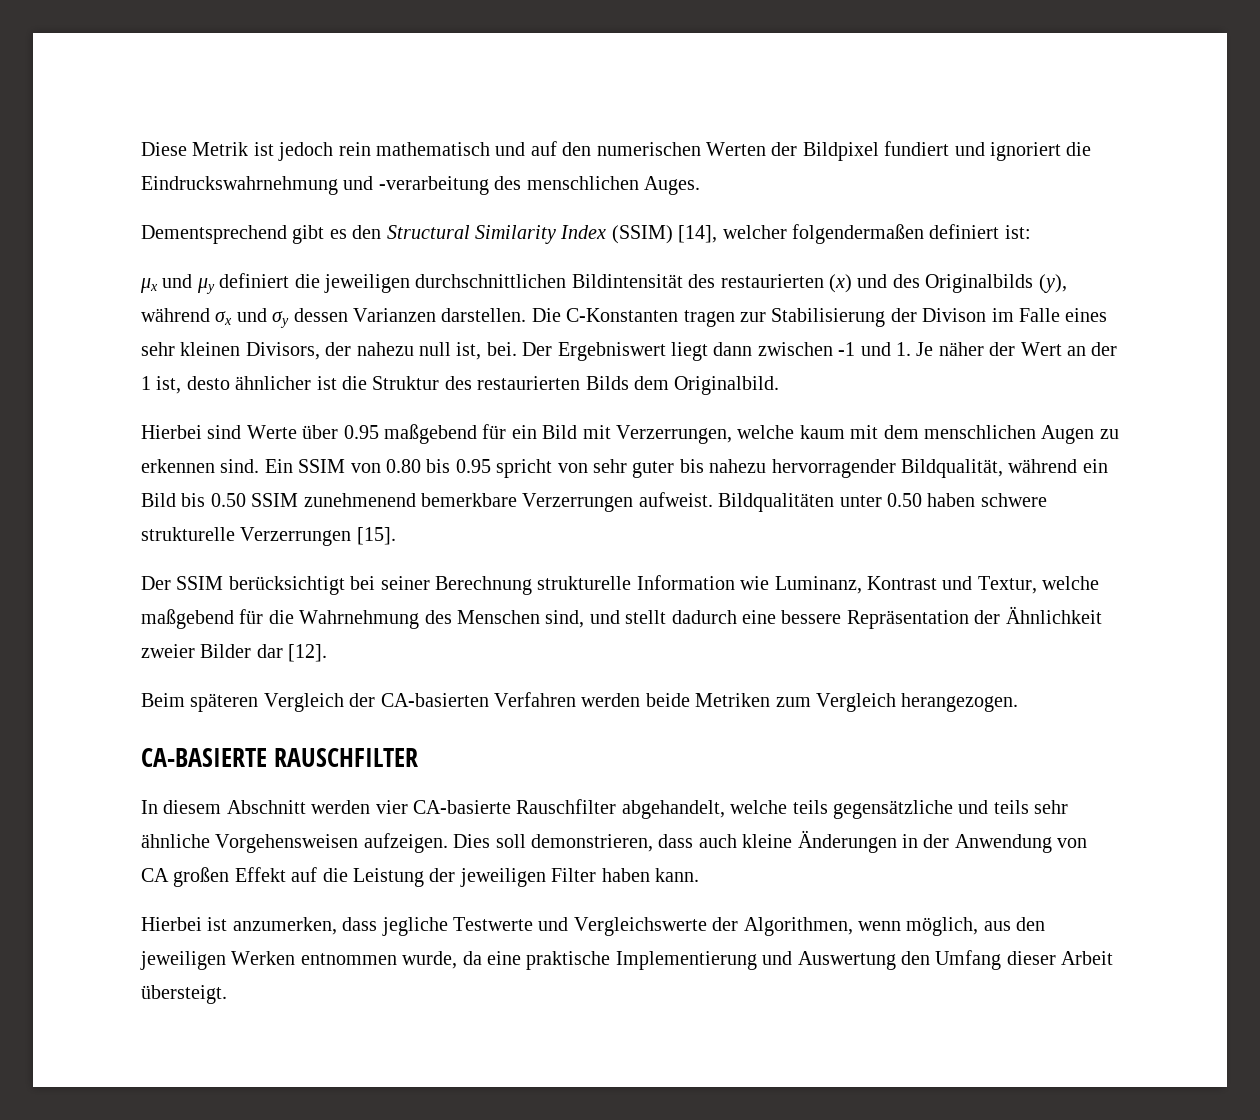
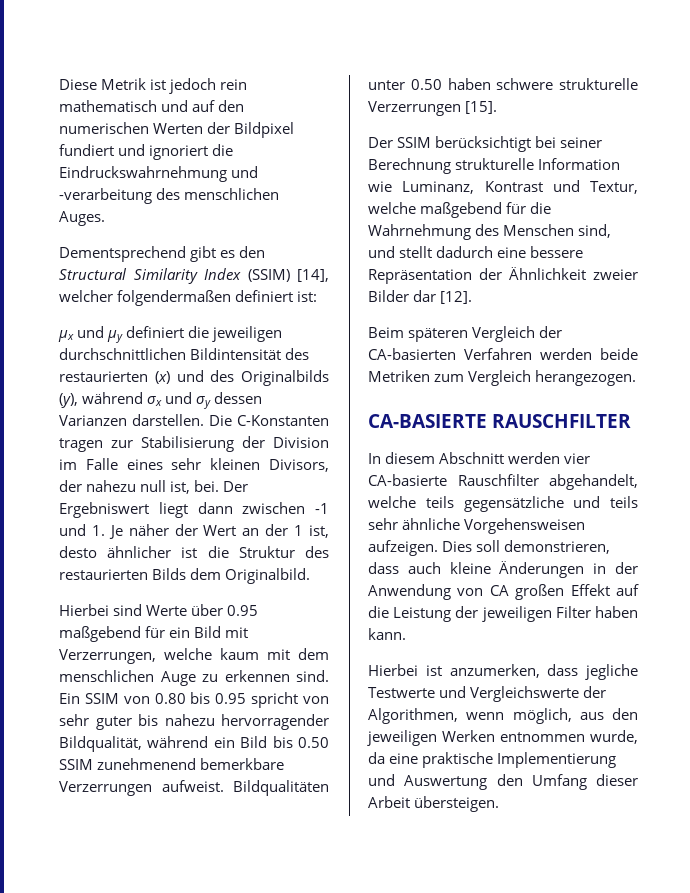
- Die C-Konstanten tragen zur Stabilisierung der Divison im Falle eines sehr kleinen Divisors, der nahezu null ist, bei.
+ Die C-Konstanten tragen zur Stabilisierung der Division im Falle eines sehr kleinen Divisors, der nahezu null ist, bei.
- Hierbei sind Werte über 0.95 maßgebend für ein Bild mit Verzerrungen, welche kaum mit dem menschlichen Augen zu erkennen sind.
+ Hierbei sind Werte über 0.95 maßgebend für ein Bild mit Verzerrungen, welche kaum mit dem menschlichen Auge zu erkennen sind.
- Hierbei ist anzumerken, dass jegliche Testwerte und Vergleichswerte der Algorithmen, wenn möglich, aus den jeweiligen Werken entnommen wurde, da eine praktische Implementierung und Auswertung den Umfang dieser Arbeit übersteigt.
+ Hierbei ist anzumerken, dass jegliche Testwerte und Vergleichswerte der Algorithmen, wenn möglich, aus den jeweiligen Werken entnommen wurde, da eine praktische Implementierung und Auswertung den Umfang dieser Arbeit übersteigen.

